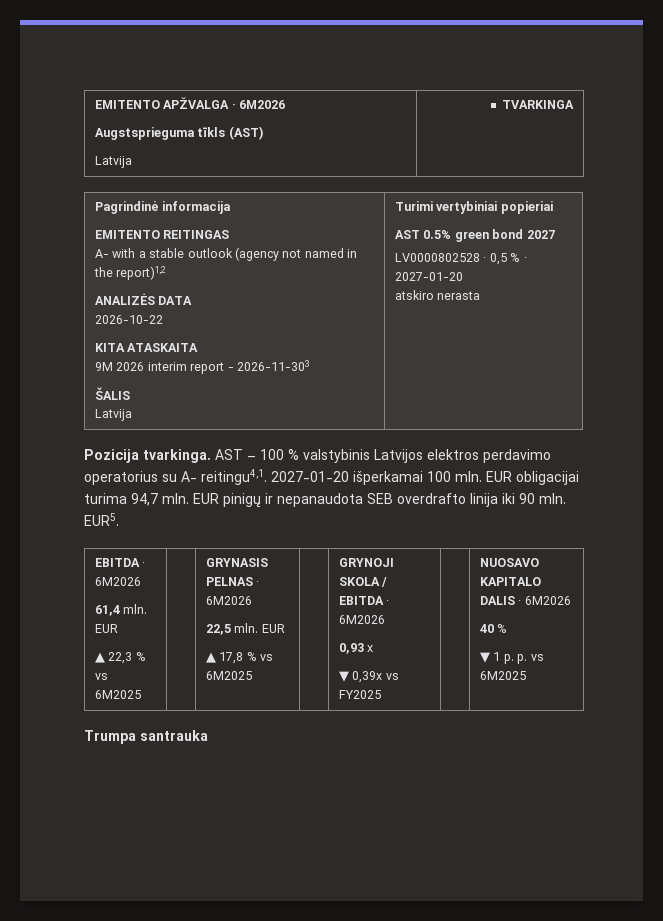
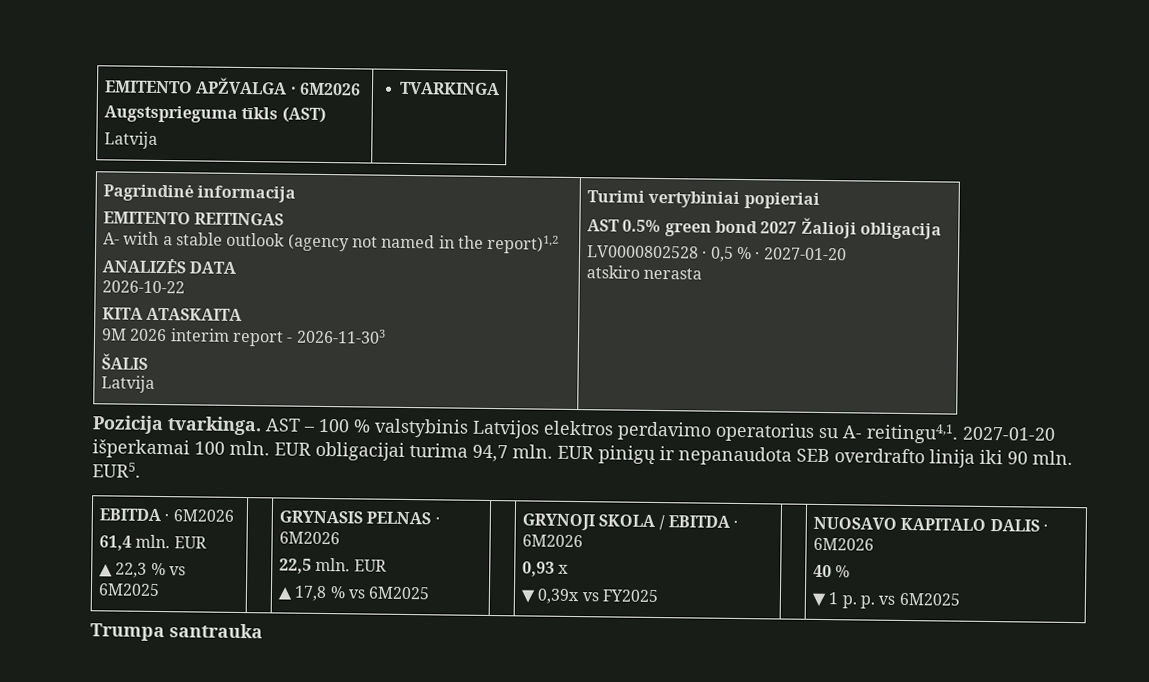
- AST 0.5% green bond 2027
+ AST 0.5% green bond 2027 Žalioji obligacija

